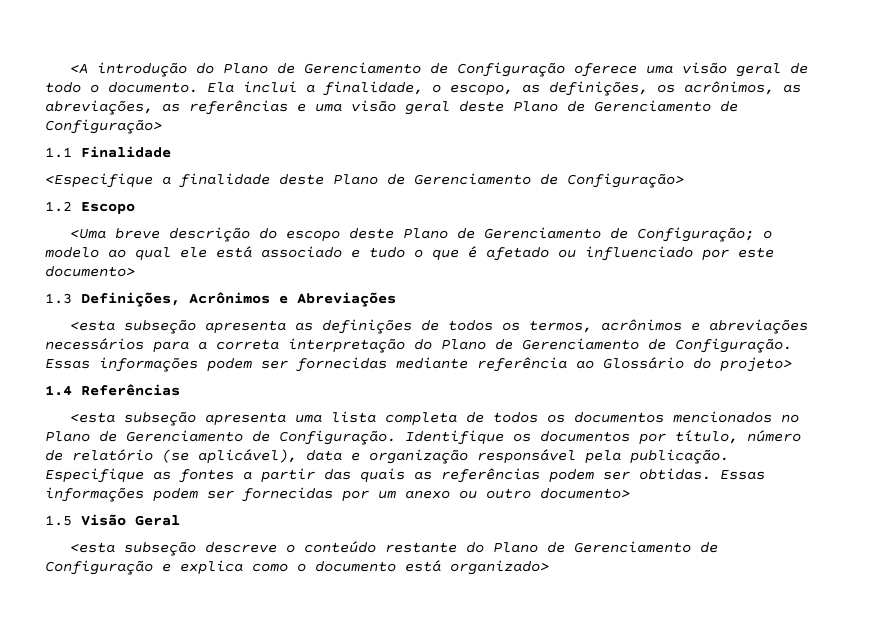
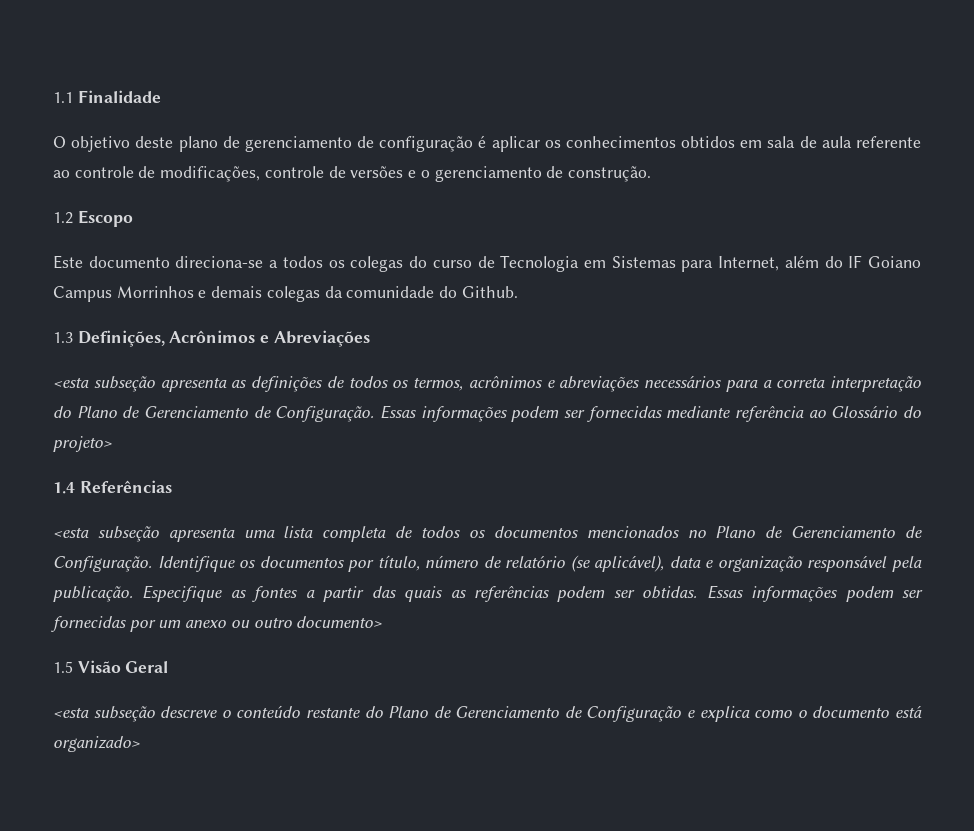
- <A introdução do Plano de Gerenciamento de Configuração oferece uma visão geral de todo o documento. Ela inclui a finalidade, o escopo, as definições, os acrônimos, as abreviações, as referências e uma visão geral deste Plano de Gerenciamento de Configuração>
  1.1 Finalidade
- <Especifique a finalidade deste Plano de Gerenciamento de Configuração>
+ O objetivo deste plano de gerenciamento de configuração é aplicar os conhecimentos obtidos em sala de aula referente ao controle de modificações, controle de versões e o gerenciamento de construção.
  1.2 Escopo
- <Uma breve descrição do escopo deste Plano de Gerenciamento de Configuração; o modelo ao qual ele está associado e tudo o que é afetado ou influenciado por este documento>
+ Este documento direciona-se a todos os colegas do curso de Tecnologia em Sistemas para Internet, além do IF Goiano Campus Morrinhos e demais colegas da comunidade do Github.

